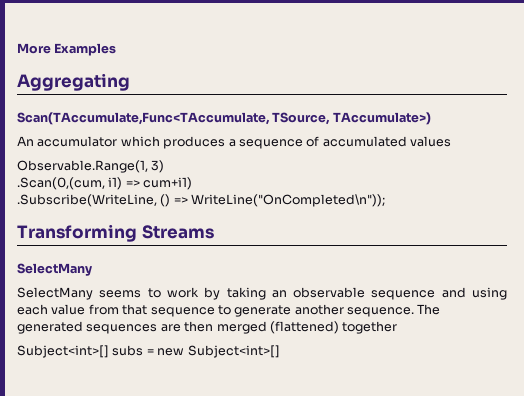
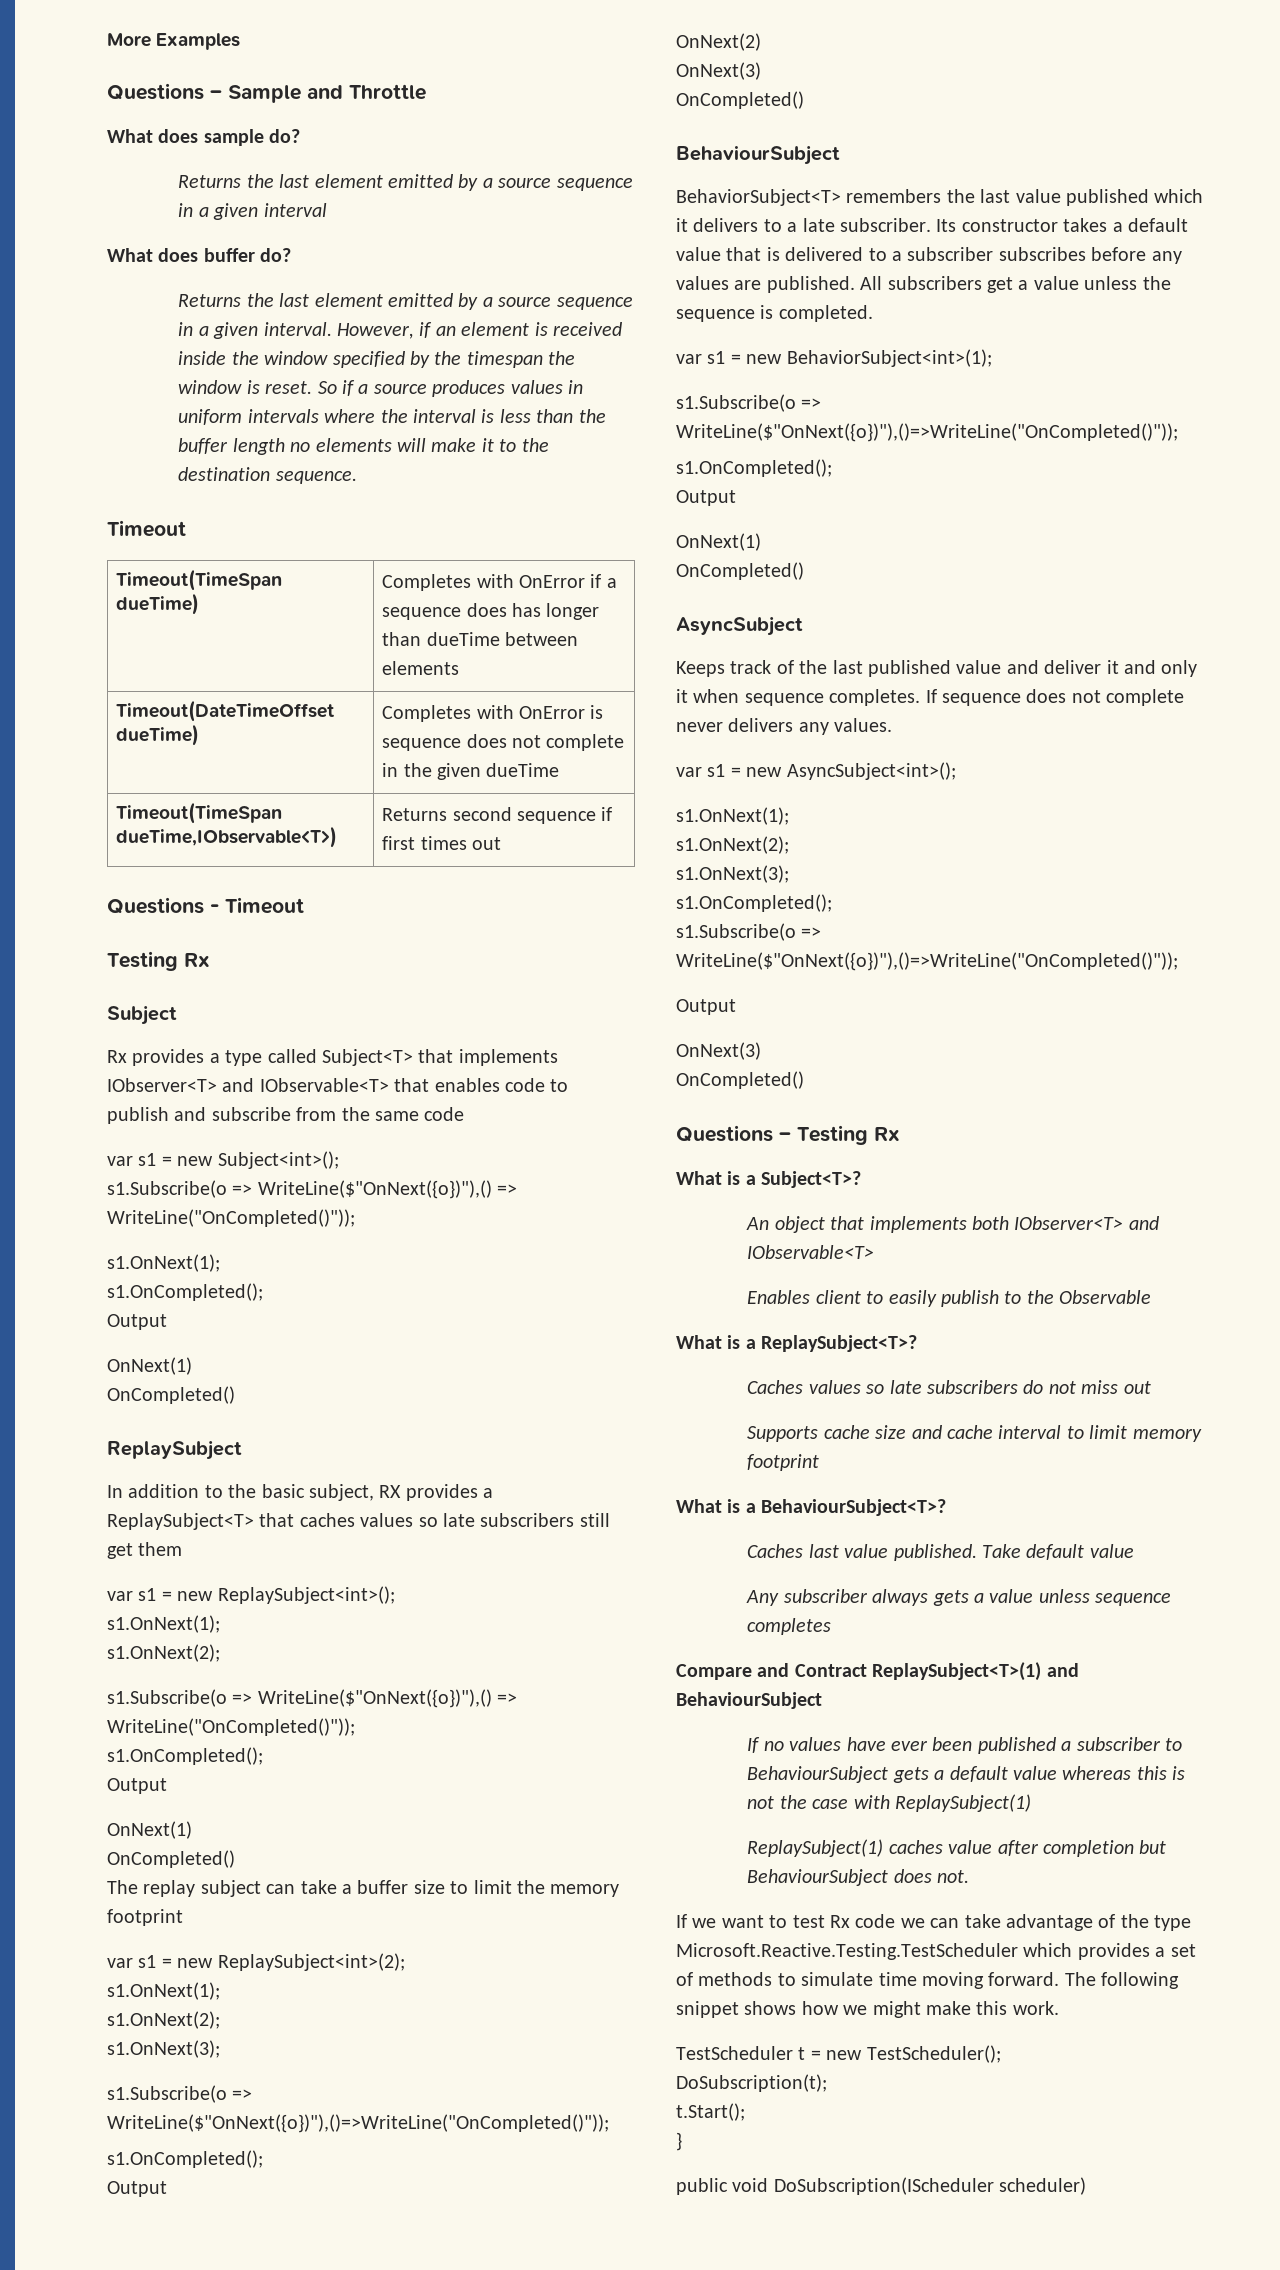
- Aggregating
- Scan(TAccumulate,Func<TAccumulate, TSource, TAccumulate>)
- An accumulator which produces a sequence of accumulated values
- Observable.Range(1, 3)
- .Scan(0,(cum, i1) => cum+i1)
- .Subscribe(WriteLine, () => WriteLine("OnCompleted\n"));
- Transforming Streams
- SelectMany
- SelectMany seems to work by taking an observable sequence and using each value from that sequence to generate another sequence. The generated sequences are then merged (flattened) together
- Subject<int>[] subs = new Subject<int>[]
+ Questions – Sample and Throttle
+ What does sample do?
+ Returns the last element emitted by a source sequence in a given interval
+ What does buffer do?
+ Returns the last element emitted by a source sequence in a given interval. However, if an element is received inside the window specified by the timespan the window is reset. So if a source produces values in uniform intervals where the interval is less than the buffer length no elements will make it to the destination sequence.
+ Timeout
+ Timeout(TimeSpan dueTime) | Completes with OnError if a sequence does has longer than dueTime between elements
+ Timeout(DateTimeOffset dueTime) | Completes with OnError is sequence does not complete in the given dueTime
+ Timeout(TimeSpan dueTime,IObservable<T>) | Returns second sequence if first times out
+ Questions - Timeout
+ Testing Rx
+ Subject
+ Rx provides a type called Subject<T> that implements IObserver<T> and IObservable<T> that enables code to publish and subscribe from the same code
+ var s1 = new Subject<int>();
+ s1.Subscribe(o => WriteLine($"OnNext({o})"),() => WriteLine("OnCompleted()"));
+ s1.OnNext(1);
+ s1.OnCompleted();
+ Output
+ OnNext(1)
+ OnCompleted()
+ ReplaySubject
+ In addition to the basic subject, RX provides a ReplaySubject<T> that caches values so late subscribers still get them
+ var s1 = new ReplaySubject<int>();
+ s1.OnNext(1);
+ s1.OnNext(2);
+ s1.Subscribe(o => WriteLine($"OnNext({o})"),() => WriteLine("OnCompleted()"));
+ s1.OnCompleted();
+ Output
+ OnNext(1)
+ OnCompleted()
+ The replay subject can take a buffer size to limit the memory footprint
+ var s1 = new ReplaySubject<int>(2);
+ s1.OnNext(1);
+ s1.OnNext(2);
+ s1.OnNext(3);
+ s1.Subscribe(o => WriteLine($"OnNext({o})"),()=>WriteLine("OnCompleted()"));
+ s1.OnCompleted();
+ Output
+ OnNext(2)
+ OnNext(3)
+ OnCompleted()
+ BehaviourSubject
+ BehaviorSubject<T> remembers the last value published which it delivers to a late subscriber. Its constructor takes a default value that is delivered to a subscriber subscribes before any values are published. All subscribers get a value unless the sequence is completed.
+ var s1 = new BehaviorSubject<int>(1);
+ s1.Subscribe(o => WriteLine($"OnNext({o})"),()=>WriteLine("OnCompleted()"));
+ s1.OnCompleted();
+ Output
+ OnNext(1)
+ OnCompleted()
+ AsyncSubject
+ Keeps track of the last published value and deliver it and only it when sequence completes. If sequence does not complete never delivers any values.
+ var s1 = new AsyncSubject<int>();
+ s1.OnNext(1);
+ s1.OnNext(2);
+ s1.OnNext(3);
+ s1.OnCompleted();
+ s1.Subscribe(o => WriteLine($"OnNext({o})"),()=>WriteLine("OnCompleted()"));
+ Output
+ OnNext(3)
+ OnCompleted()
+ Questions – Testing Rx
+ What is a Subject<T>?
+ An object that implements both IObserver<T> and IObservable<T>
+ Enables client to easily publish to the Observable
+ What is a ReplaySubject<T>?
+ Caches values so late subscribers do not miss out
+ Supports cache size and cache interval to limit memory footprint
+ What is a BehaviourSubject<T>?
+ Caches last value published. Take default value
+ Any subscriber always gets a value unless sequence completes
+ Compare and Contract ReplaySubject<T>(1) and BehaviourSubject
+ If no values have ever been published a subscriber to BehaviourSubject gets a default value whereas this is not the case with ReplaySubject(1)
+ ReplaySubject(1) caches value after completion but BehaviourSubject does not.
+ If we want to test Rx code we can take advantage of the type Microsoft.Reactive.Testing.TestScheduler which provides a set of methods to simulate time moving forward. The following snippet shows how we might make this work.
+ TestScheduler t = new TestScheduler();
+ DoSubscription(t);
+ t.Start();
+ }
+ public void DoSubscription(IScheduler scheduler)

